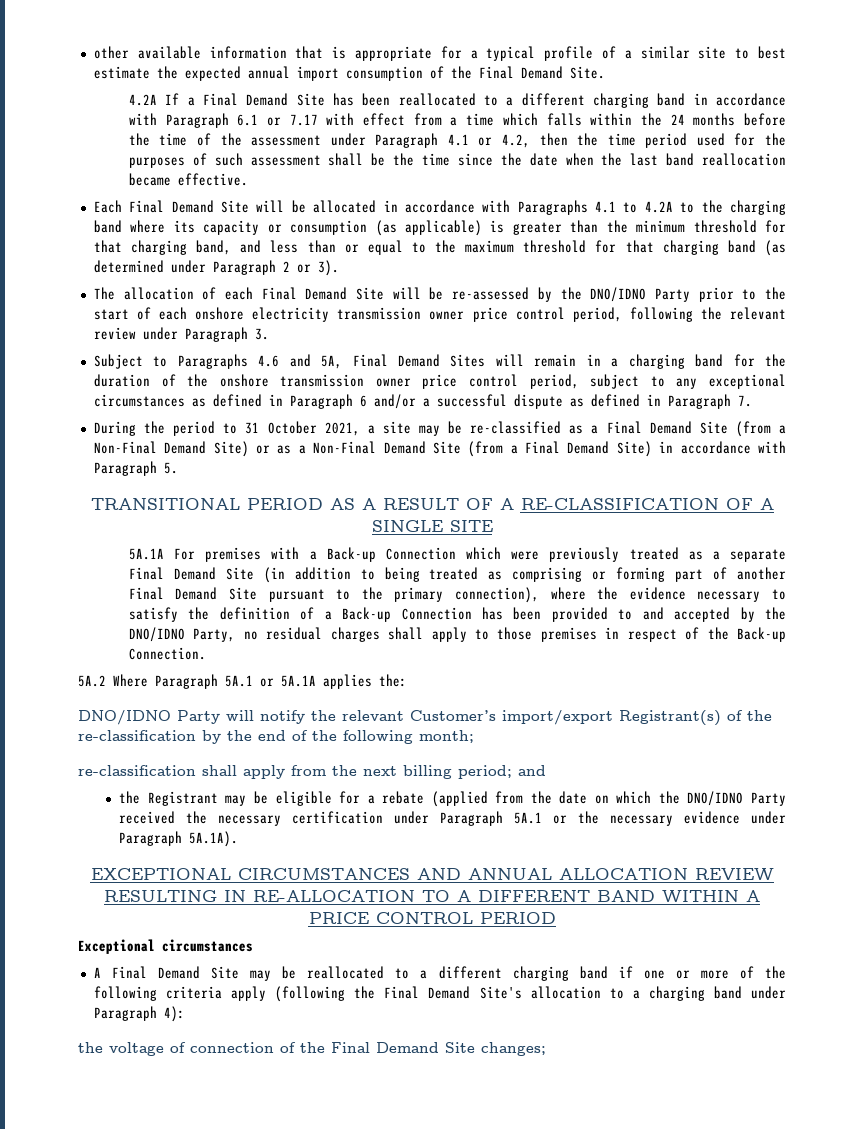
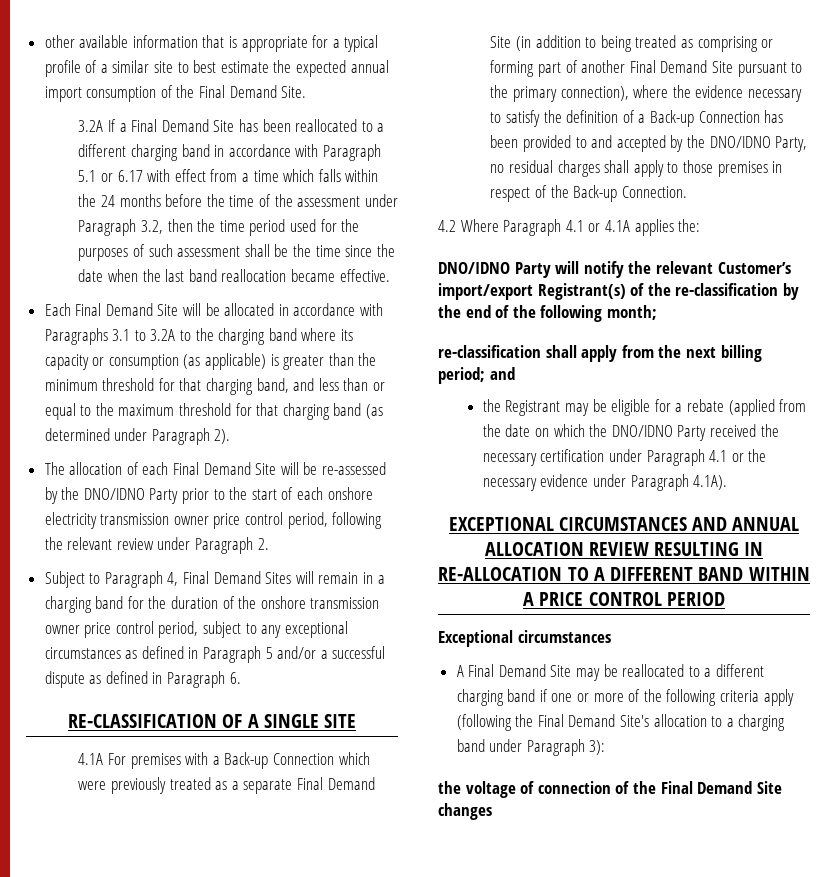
- 4.2A If a Final Demand Site has been reallocated to a different charging band in accordance with Paragraph 6.1 or 7.17 with effect from a time which falls within the 24 months before the time of the assessment under Paragraph 4.1 or 4.2, then the time period used for the purposes of such assessment shall be the time since the date when the last band reallocation became effective.
+ 3.2A If a Final Demand Site has been reallocated to a different charging band in accordance with Paragraph 5.1 or 6.17 with effect from a time which falls within the 24 months before the time of the assessment under Paragraph 3.2, then the time period used for the purposes of such assessment shall be the time since the date when the last band reallocation became effective.
- Each Final Demand Site will be allocated in accordance with Paragraphs 4.1 to 4.2A to the charging band where its capacity or consumption (as applicable) is greater than the minimum threshold for that charging band, and less than or equal to the maximum threshold for that charging band (as determined under Paragraph 2 or 3).
+ Each Final Demand Site will be allocated in accordance with Paragraphs 3.1 to 3.2A to the charging band where its capacity or consumption (as applicable) is greater than the minimum threshold for that charging band, and less than or equal to the maximum threshold for that charging band (as determined under Paragraph 2).
- The allocation of each Final Demand Site will be re-assessed by the DNO/IDNO Party prior to the start of each onshore electricity transmission owner price control period, following the relevant review under Paragraph 3.
+ The allocation of each Final Demand Site will be re-assessed by the DNO/IDNO Party prior to the start of each onshore electricity transmission owner price control period, following the relevant review under Paragraph 2.
- Subject to Paragraphs 4.6 and 5A, Final Demand Sites will remain in a charging band for the duration of the onshore transmission owner price control period, subject to any exceptional circumstances as defined in Paragraph 6 and/or a successful dispute as defined in Paragraph 7.
- During the period to 31 October 2021, a site may be re-classified as a Final Demand Site (from a Non-Final Demand Site) or as a Non-Final Demand Site (from a Final Demand Site) in accordance with Paragraph 5.
- TRANSITIONAL PERIOD AS A RESULT OF A RE-CLASSIFICATION OF A SINGLE SITE
+ Subject to Paragraph 4, Final Demand Sites will remain in a charging band for the duration of the onshore transmission owner price control period, subject to any exceptional circumstances as defined in Paragraph 5 and/or a successful dispute as defined in Paragraph 6.
+ RE-CLASSIFICATION OF A SINGLE SITE
- 5A.1A For premises with a Back-up Connection which were previously treated as a separate Final Demand Site (in addition to being treated as comprising or forming part of another Final Demand Site pursuant to the primary connection), where the evidence necessary to satisfy the definition of a Back-up Connection has been provided to and accepted by the DNO/IDNO Party, no residual charges shall apply to those premises in respect of the Back-up Connection.
+ 4.1A For premises with a Back-up Connection which were previously treated as a separate Final Demand Site (in addition to being treated as comprising or forming part of another Final Demand Site pursuant to the primary connection), where the evidence necessary to satisfy the definition of a Back-up Connection has been provided to and accepted by the DNO/IDNO Party, no residual charges shall apply to those premises in respect of the Back-up Connection.
- 5A.2 Where Paragraph 5A.1 or 5A.1A applies the:
+ 4.2 Where Paragraph 4.1 or 4.1A applies the:
- the Registrant may be eligible for a rebate (applied from the date on which the DNO/IDNO Party received the necessary certification under Paragraph 5A.1 or the necessary evidence under Paragraph 5A.1A).
+ the Registrant may be eligible for a rebate (applied from the date on which the DNO/IDNO Party received the necessary certification under Paragraph 4.1 or the necessary evidence under Paragraph 4.1A).
- A Final Demand Site may be reallocated to a different charging band if one or more of the following criteria apply (following the Final Demand Site's allocation to a charging band under Paragraph 4):
+ A Final Demand Site may be reallocated to a different charging band if one or more of the following criteria apply (following the Final Demand Site's allocation to a charging band under Paragraph 3):
- the voltage of connection of the Final Demand Site changes;
+ the voltage of connection of the Final Demand Site changes

